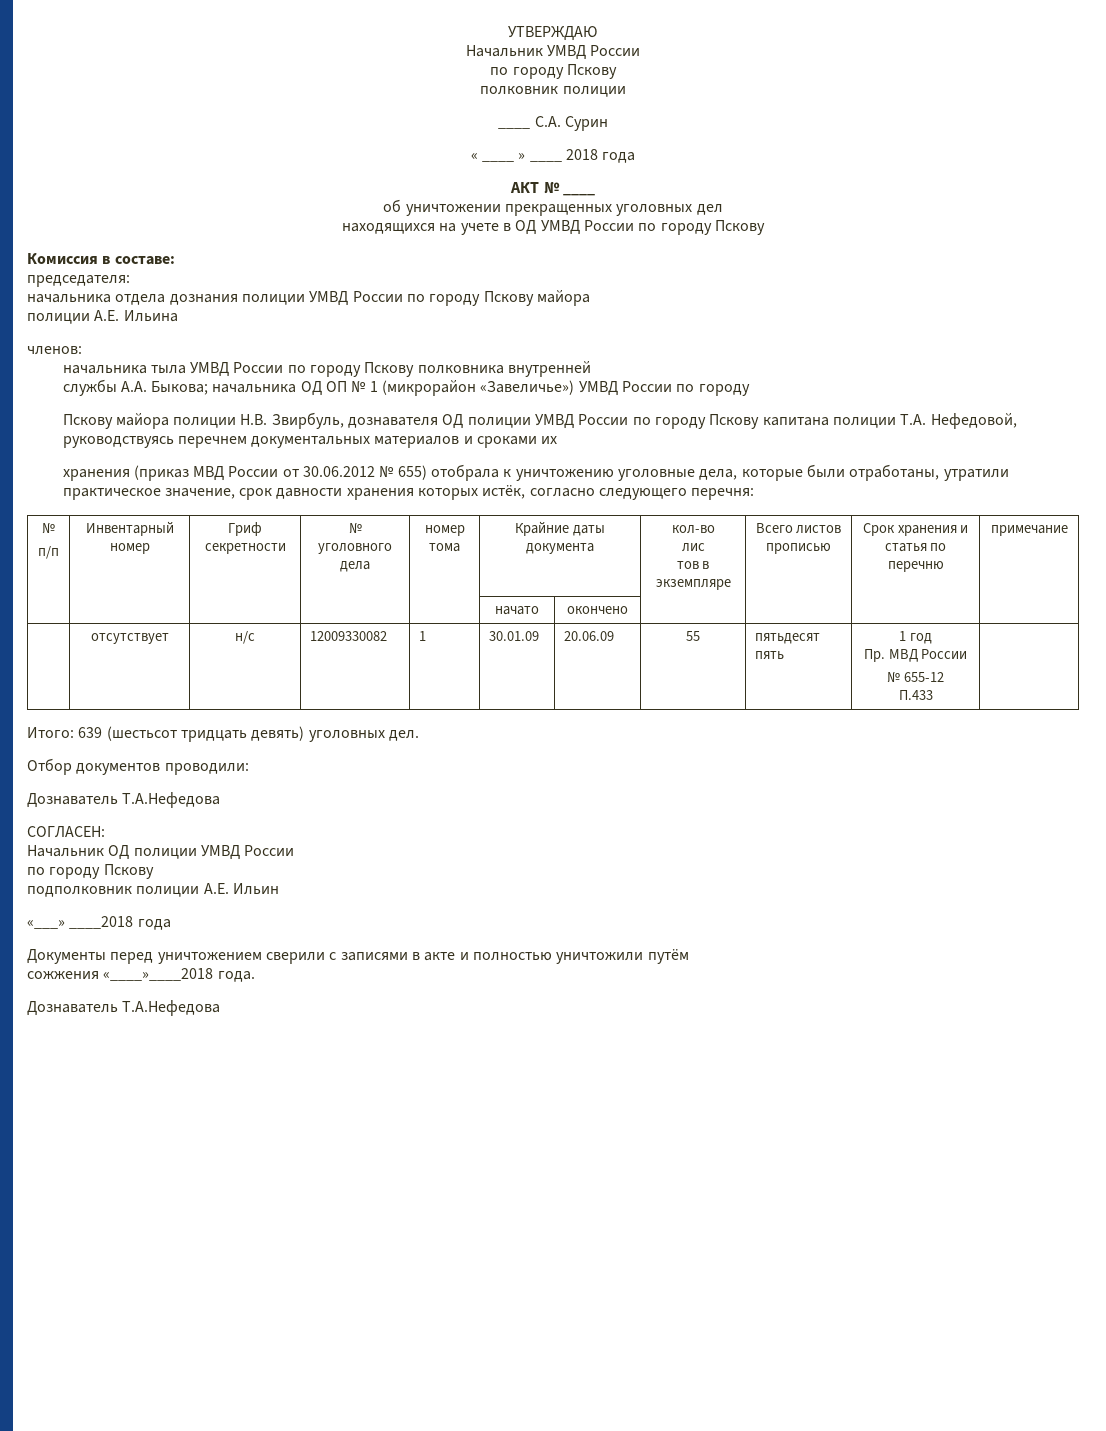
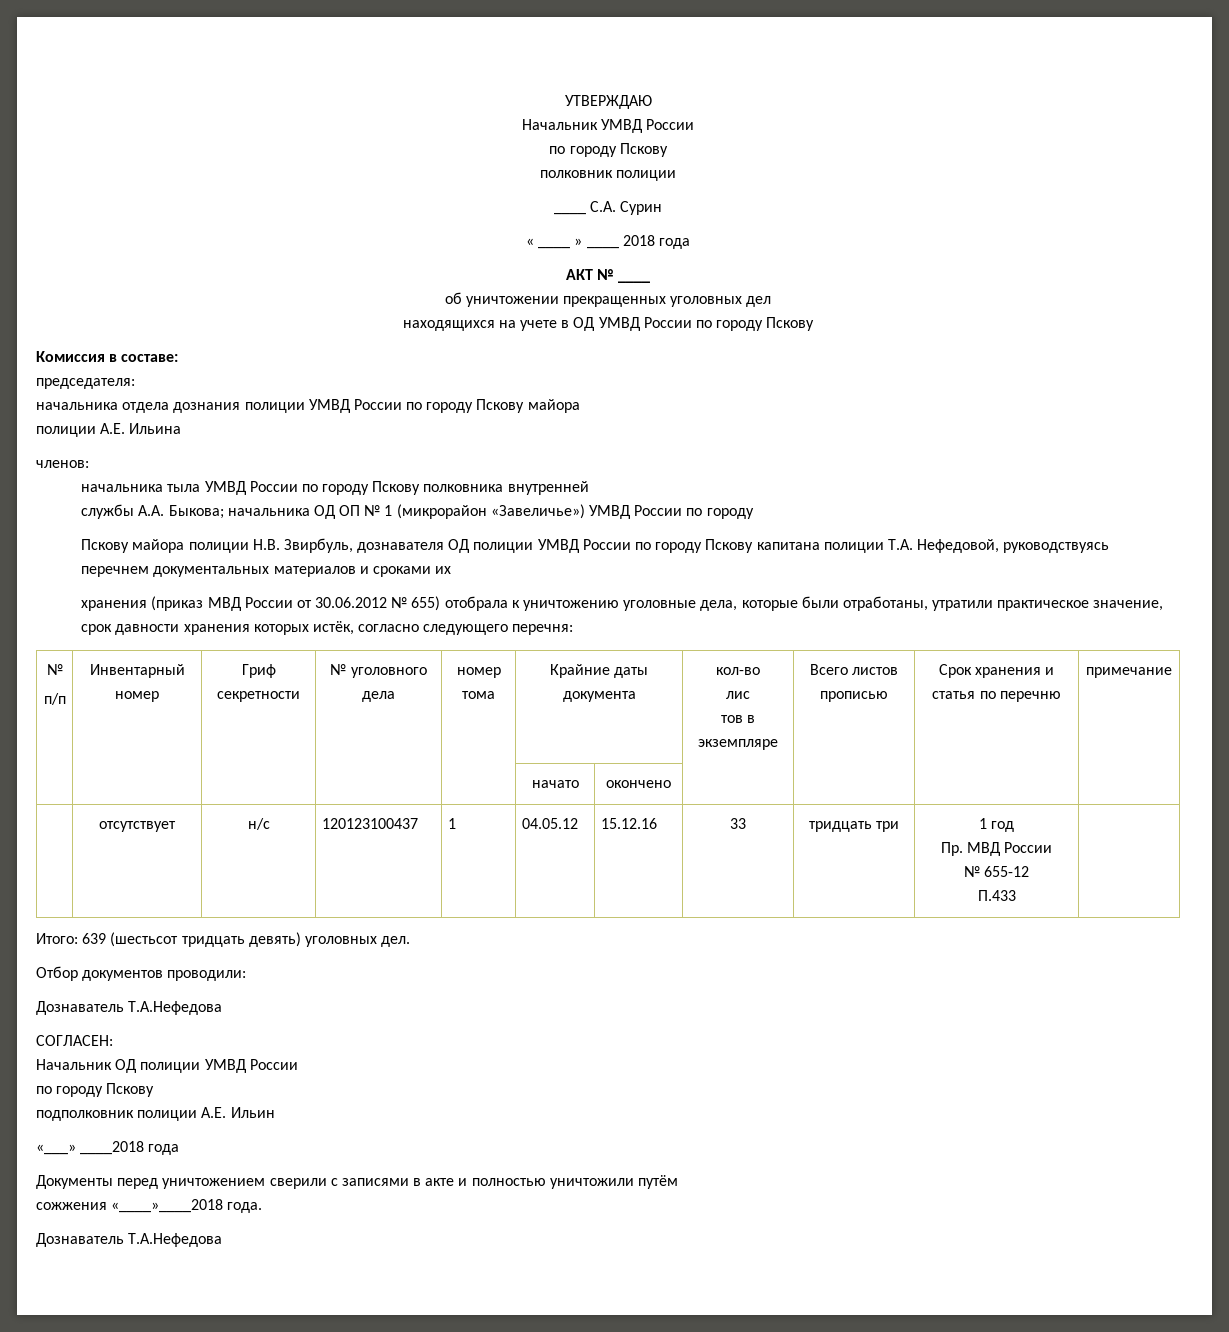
- | отсутствует | н/с | 12009330082 | 1 | 30.01.09 | 20.06.09 | 55 | пятьдесят пять | 1 год
+ | отсутствует | н/с | 120123100437 | 1 | 04.05.12 | 15.12.16 | 33 | тридцать три | 1 год

